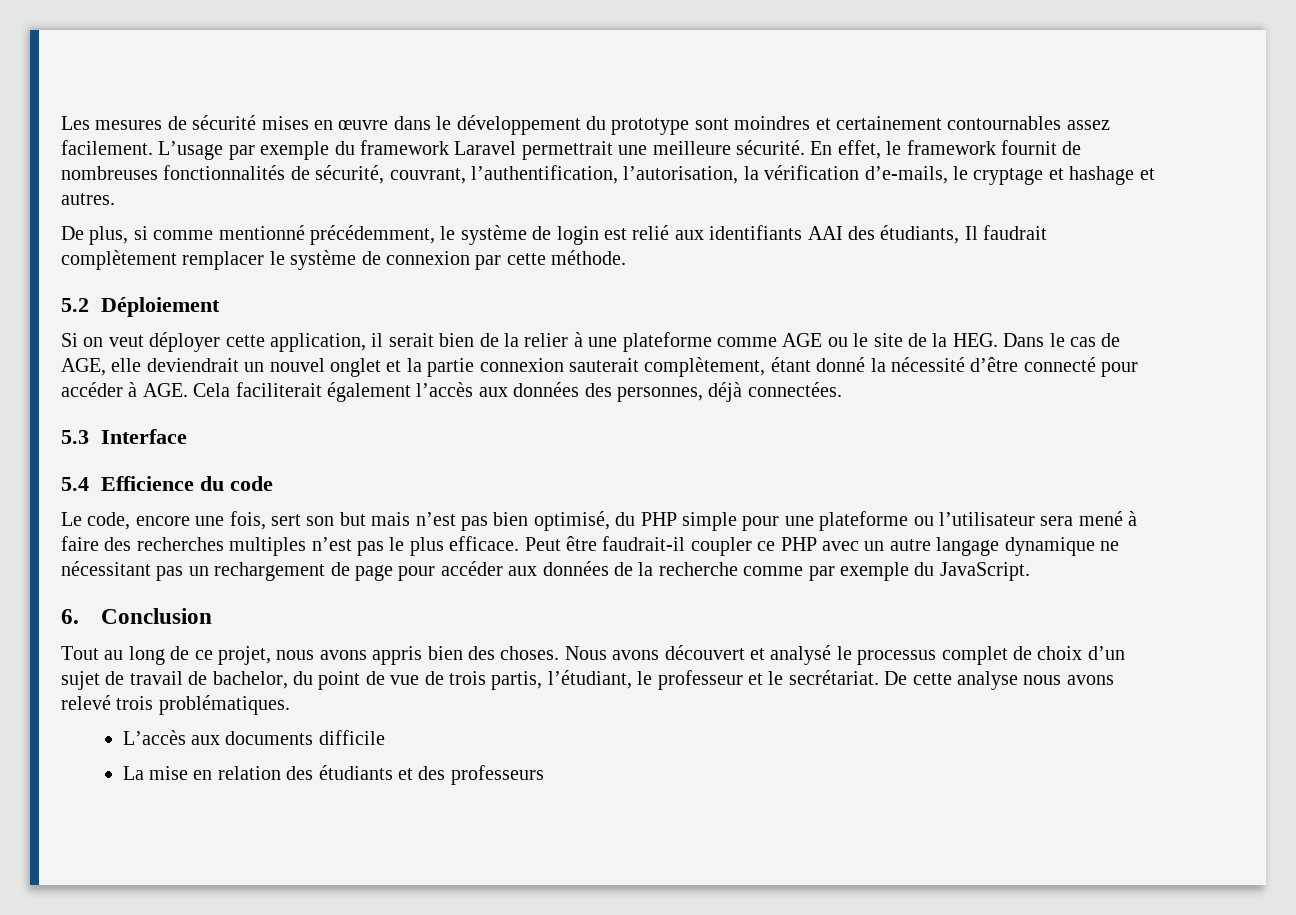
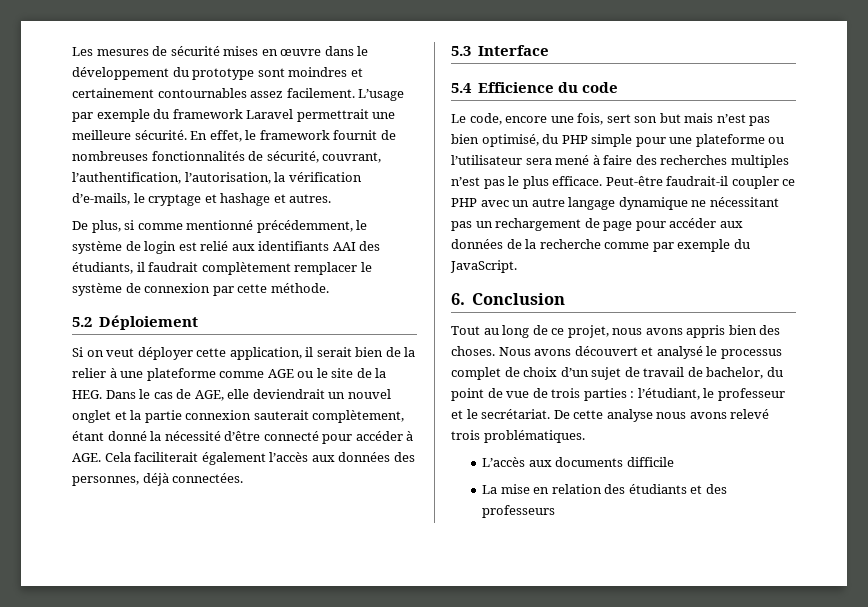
- De plus, si comme mentionné précédemment, le système de login est relié aux identifiants AAI des étudiants, Il faudrait complètement remplacer le système de connexion par cette méthode.
+ De plus, si comme mentionné précédemment, le système de login est relié aux identifiants AAI des étudiants, il faudrait complètement remplacer le système de connexion par cette méthode.
- Peut être faudrait-il coupler ce PHP avec un autre langage dynamique ne nécessitant pas un rechargement de page pour accéder aux données de la recherche comme par exemple du JavaScript.
+ Peut-être faudrait-il coupler ce PHP avec un autre langage dynamique ne nécessitant pas un rechargement de page pour accéder aux données de la recherche comme par exemple du JavaScript.
- Nous avons découvert et analysé le processus complet de choix d’un sujet de travail de bachelor, du point de vue de trois partis, l’étudiant, le professeur et le secrétariat.
+ Nous avons découvert et analysé le processus complet de choix d’un sujet de travail de bachelor, du point de vue de trois parties : l’étudiant, le professeur et le secrétariat.

